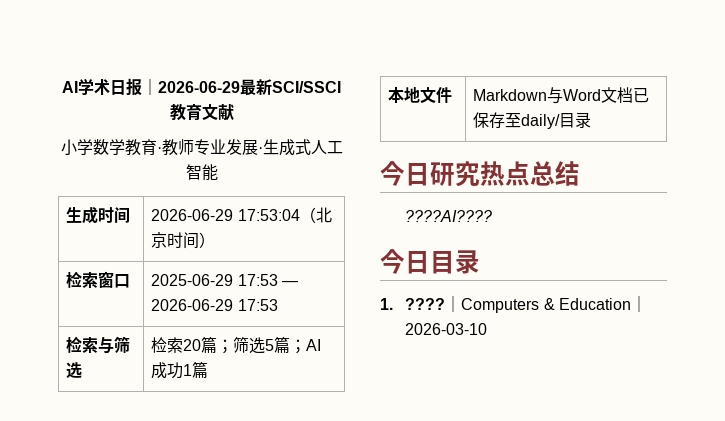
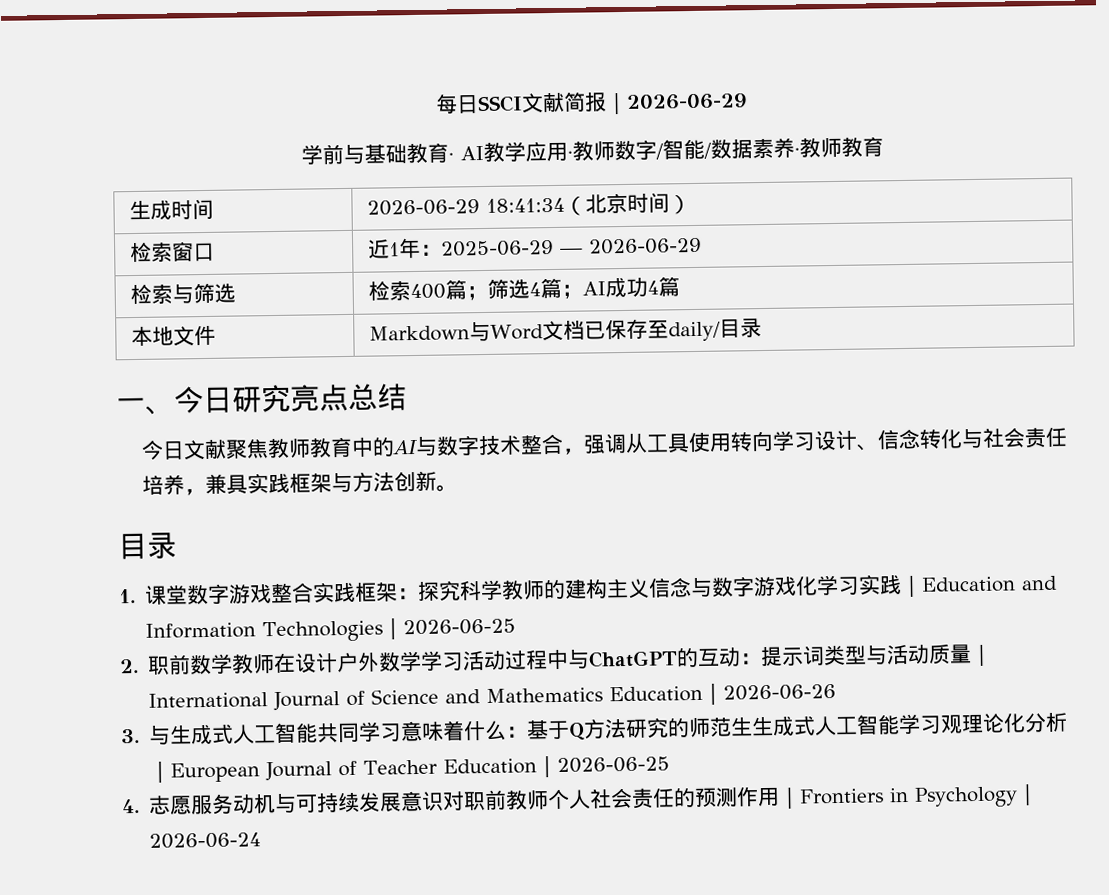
- AI学术日报｜2026-06-29最新SCI/SSCI教育文献
- 小学数学教育·教师专业发展·生成式人工智能
+ 每日SSCI文献简报｜2026-06-29
+ 学前与基础教育· AI教学应用·教师数字/智能/数据素养·教师教育
- 生成时间 | 2026-06-29 17:53:04（北京时间）
+ 生成时间 | 2026-06-29 18:41:34（北京时间）
- 检索窗口 | 2025-06-29 17:53 — 2026-06-29 17:53
+ 检索窗口 | 近1年：2025-06-29 — 2026-06-29
- 检索与筛选 | 检索20篇；筛选5篇；AI成功1篇
+ 检索与筛选 | 检索400篇；筛选4篇；AI成功4篇
- 今日研究热点总结
+ 一、今日研究亮点总结
- ????AI????
- 今日目录
- 1. ????｜Computers & Education｜2026-03-10
+ 今日文献聚焦教师教育中的AI与数字技术整合，强调从工具使用转向学习设计、信念转化与社会责任培养，兼具实践框架与方法创新。
+ 目录
+ 1.课堂数字游戏整合实践框架：探究科学教师的建构主义信念与数字游戏化学习实践｜Education and Information Technologies｜2026-06-25
+ 2.职前数学教师在设计户外数学学习活动过程中与ChatGPT的互动：提示词类型与活动质量｜International Journal of Science and Mathematics Education｜2026-06-26
+ 3.与生成式人工智能共同学习意味着什么：基于Q方法研究的师范生生成式人工智能学习观理论化分析｜European Journal of Teacher Education｜2026-06-25
+ 4.志愿服务动机与可持续发展意识对职前教师个人社会责任的预测作用｜Frontiers in Psychology｜2026-06-24

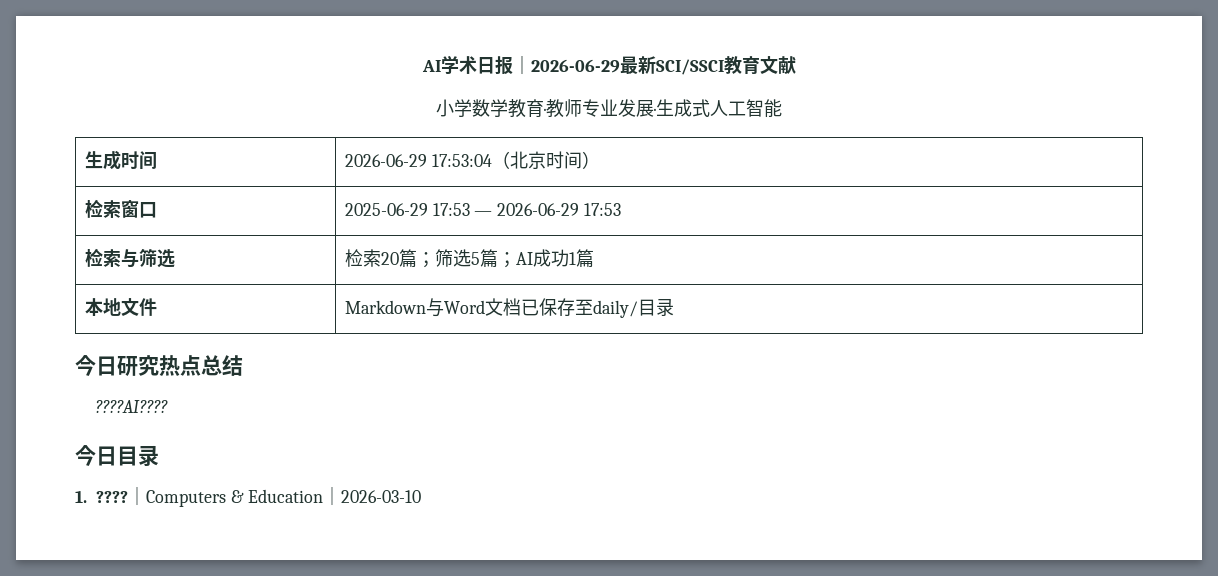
- 每日SSCI文献简报｜2026-06-29
- 学前与基础教育· AI教学应用·教师数字/智能/数据素养·教师教育
+ AI学术日报｜2026-06-29最新SCI/SSCI教育文献
+ 小学数学教育·教师专业发展·生成式人工智能
- 生成时间 | 2026-06-29 18:41:34（北京时间）
+ 生成时间 | 2026-06-29 17:53:04（北京时间）
- 检索窗口 | 近1年：2025-06-29 — 2026-06-29
+ 检索窗口 | 2025-06-29 17:53 — 2026-06-29 17:53
- 检索与筛选 | 检索400篇；筛选4篇；AI成功4篇
+ 检索与筛选 | 检索20篇；筛选5篇；AI成功1篇
- 一、今日研究亮点总结
+ 今日研究热点总结
- 今日文献聚焦教师教育中的AI与数字技术整合，强调从工具使用转向学习设计、信念转化与社会责任培养，兼具实践框架与方法创新。
- 目录
- 1.课堂数字游戏整合实践框架：探究科学教师的建构主义信念与数字游戏化学习实践｜Education and Information Technologies｜2026-06-25
- 2.职前数学教师在设计户外数学学习活动过程中与ChatGPT的互动：提示词类型与活动质量｜International Journal of Science and Mathematics Education｜2026-06-26
- 3.与生成式人工智能共同学习意味着什么：基于Q方法研究的师范生生成式人工智能学习观理论化分析｜European Journal of Teacher Education｜2026-06-25
- 4.志愿服务动机与可持续发展意识对职前教师个人社会责任的预测作用｜Frontiers in Psychology｜2026-06-24
+ ????AI????
+ 今日目录
+ 1. ????｜Computers & Education｜2026-03-10

